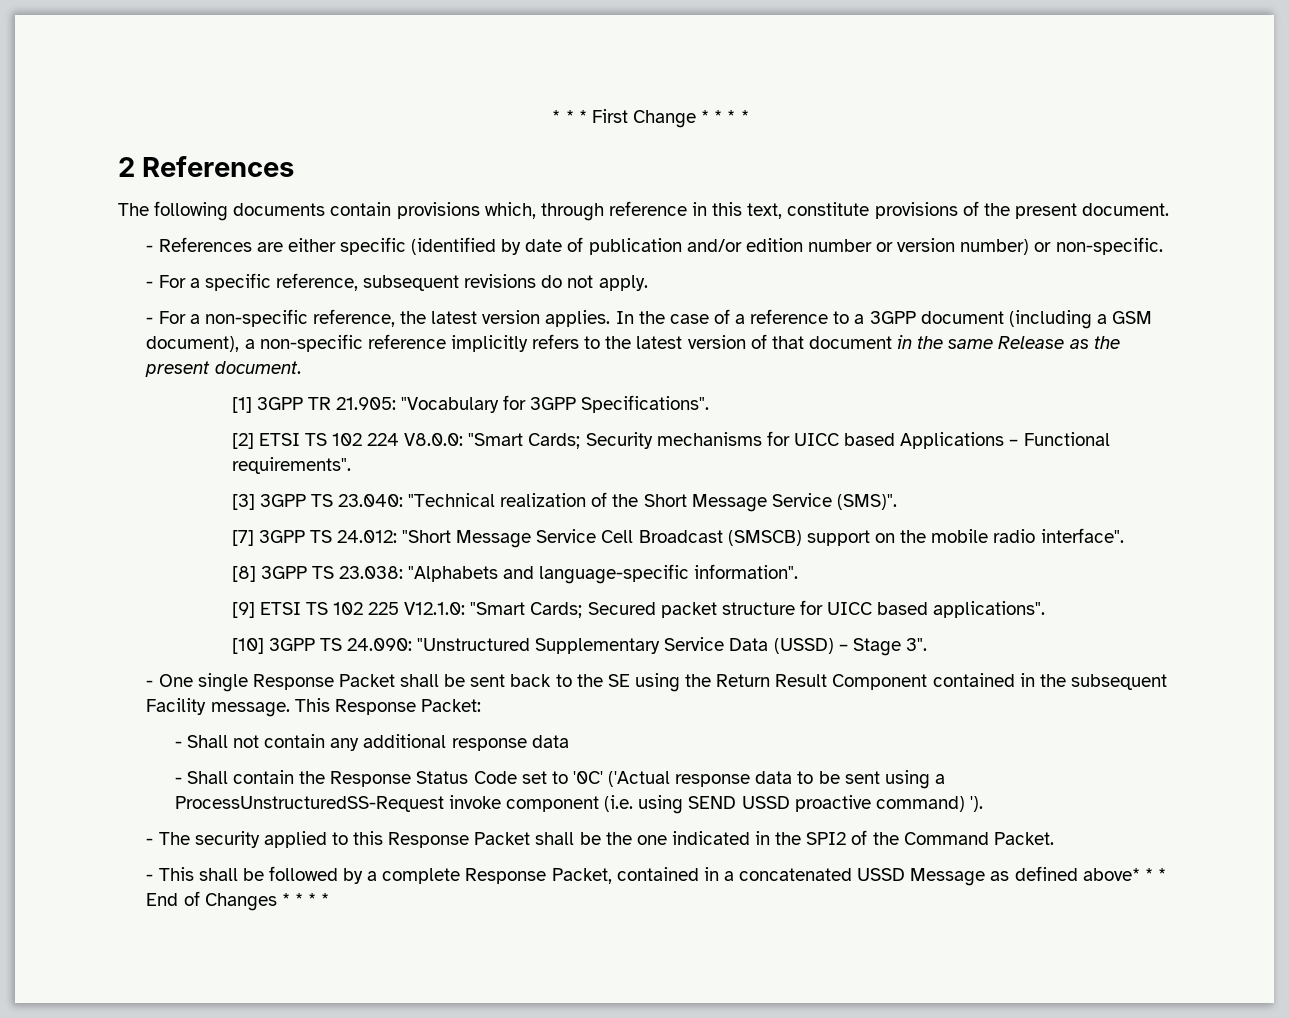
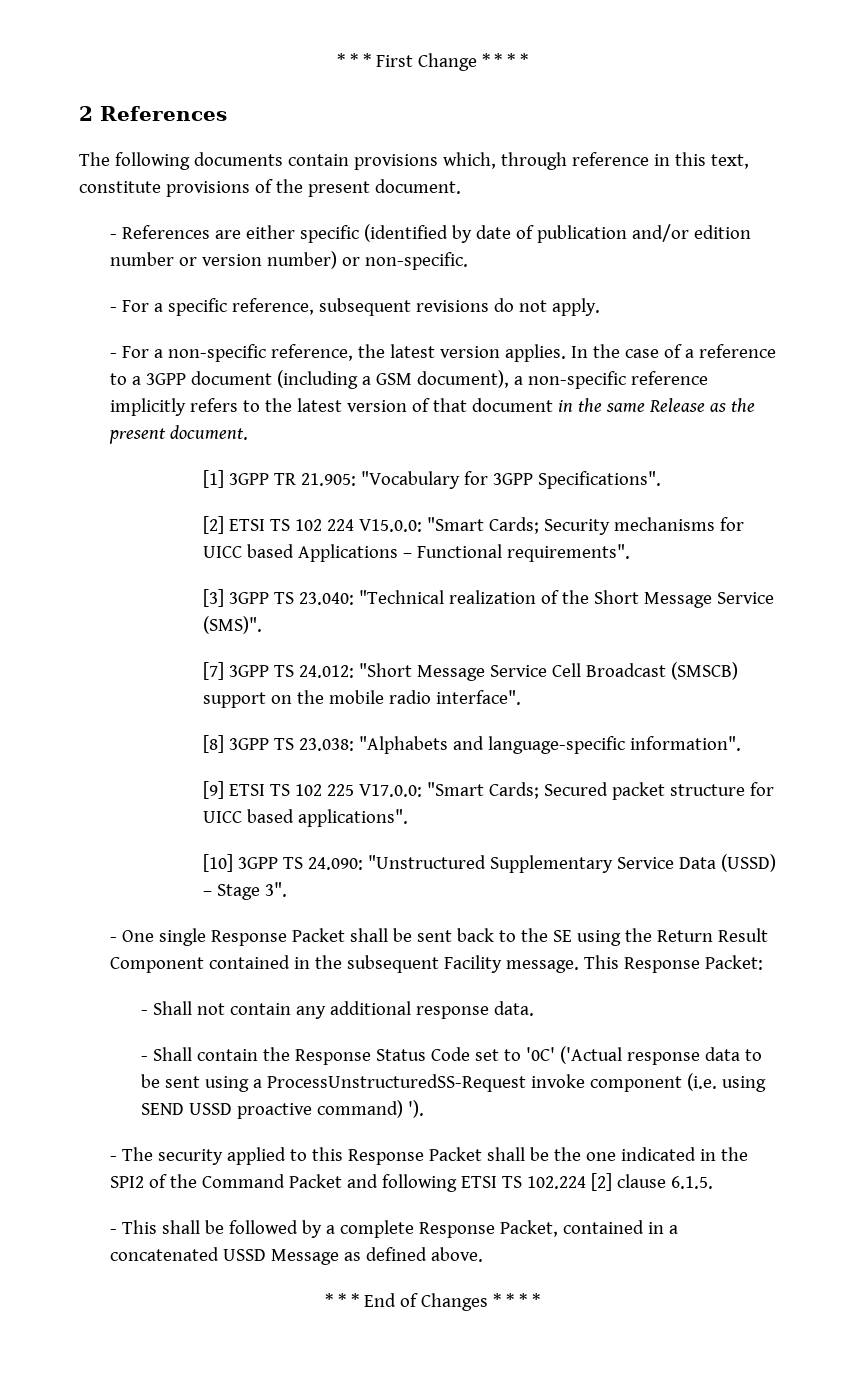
- [2] ETSI TS 102 224 V8.0.0: "Smart Cards; Security mechanisms for UICC based Applications – Functional requirements".
+ [2] ETSI TS 102 224 V15.0.0: "Smart Cards; Security mechanisms for UICC based Applications – Functional requirements".
- [9] ETSI TS 102 225 V12.1.0: "Smart Cards; Secured packet structure for UICC based applications".
+ [9] ETSI TS 102 225 V17.0.0: "Smart Cards; Secured packet structure for UICC based applications".
- - Shall not contain any additional response data
+ - Shall not contain any additional response data.
- - The security applied to this Response Packet shall be the one indicated in the SPI2 of the Command Packet.
+ - The security applied to this Response Packet shall be the one indicated in the SPI2 of the Command Packet and following ETSI TS 102.224 [2] clause 6.1.5.
- - This shall be followed by a complete Response Packet, contained in a concatenated USSD Message as defined above* * * End of Changes * * * *
+ - This shall be followed by a complete Response Packet, contained in a concatenated USSD Message as defined above.
+ * * * End of Changes * * * *

